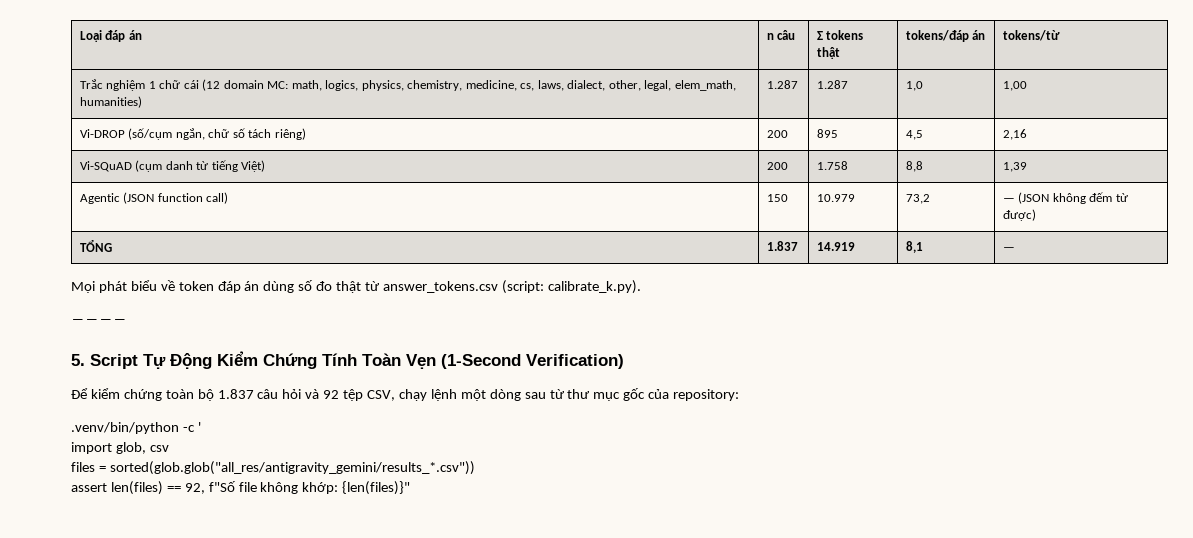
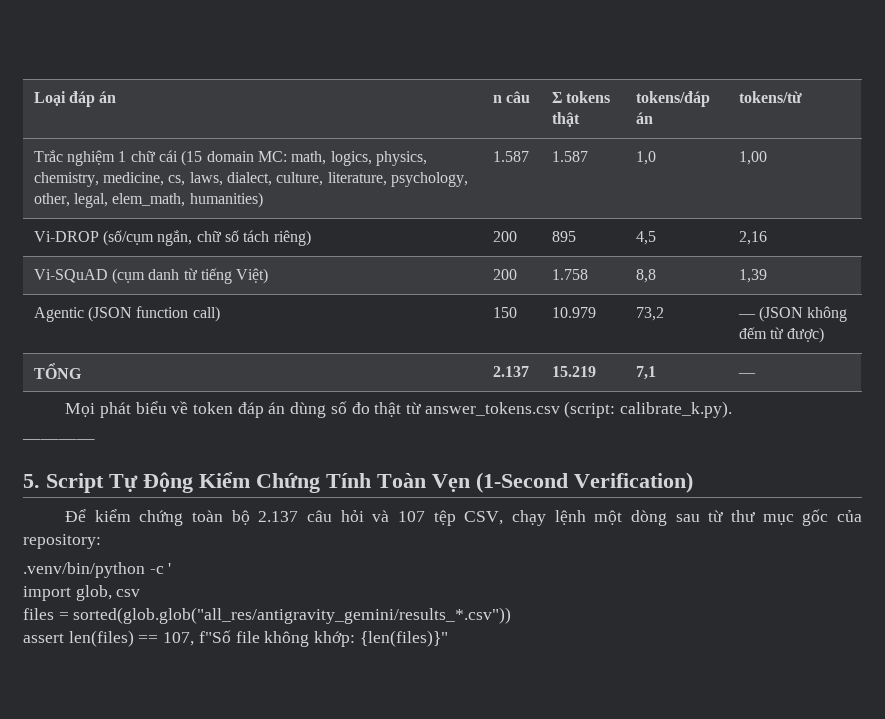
- Trắc nghiệm 1 chữ cái (12 domain MC: math, logics, physics, chemistry, medicine, cs, laws, dialect, other, legal, elem_math, humanities) | 1.287 | 1.287 | 1,0 | 1,00
+ Trắc nghiệm 1 chữ cái (15 domain MC: math, logics, physics, chemistry, medicine, cs, laws, dialect, culture, literature, psychology, other, legal, elem_math, humanities) | 1.587 | 1.587 | 1,0 | 1,00
- TỔNG | 1.837 | 14.919 | 8,1 | —
+ TỔNG | 2.137 | 15.219 | 7,1 | —
- Để kiểm chứng toàn bộ 1.837 câu hỏi và 92 tệp CSV, chạy lệnh một dòng sau từ thư mục gốc của repository:
+ Để kiểm chứng toàn bộ 2.137 câu hỏi và 107 tệp CSV, chạy lệnh một dòng sau từ thư mục gốc của repository:
- assert len(files) == 92, f"Số file không khớp: {len(files)}"
+ assert len(files) == 107, f"Số file không khớp: {len(files)}"

